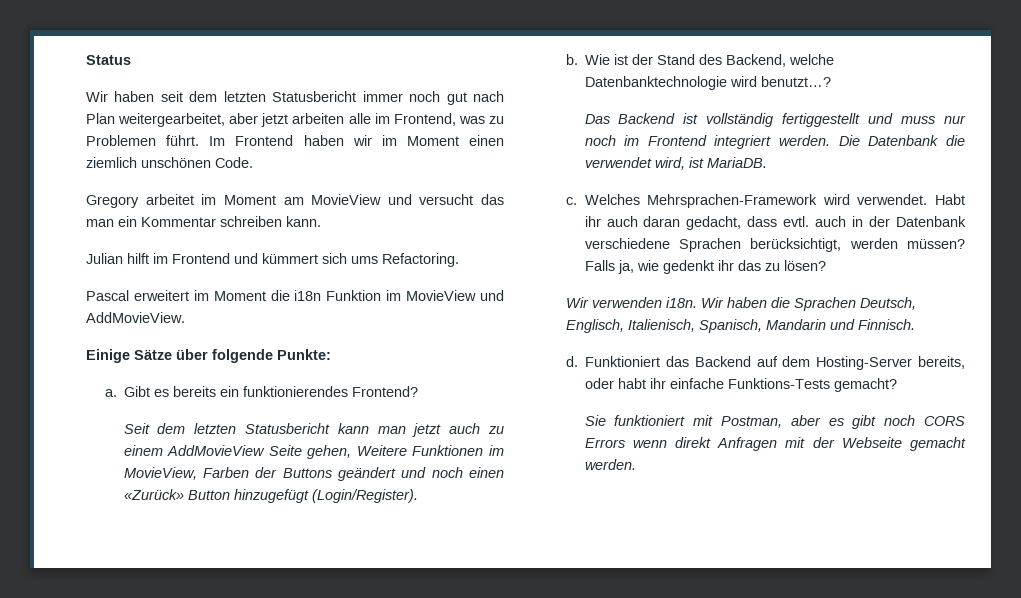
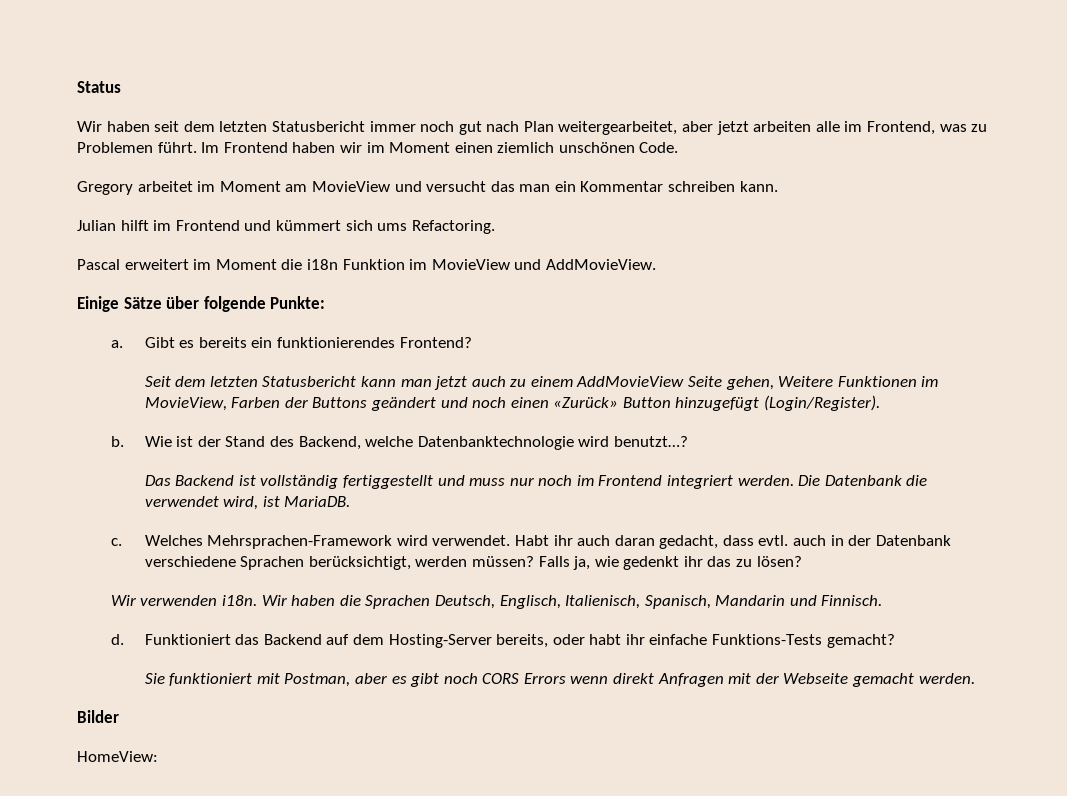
+ Bilder
+ HomeView:

